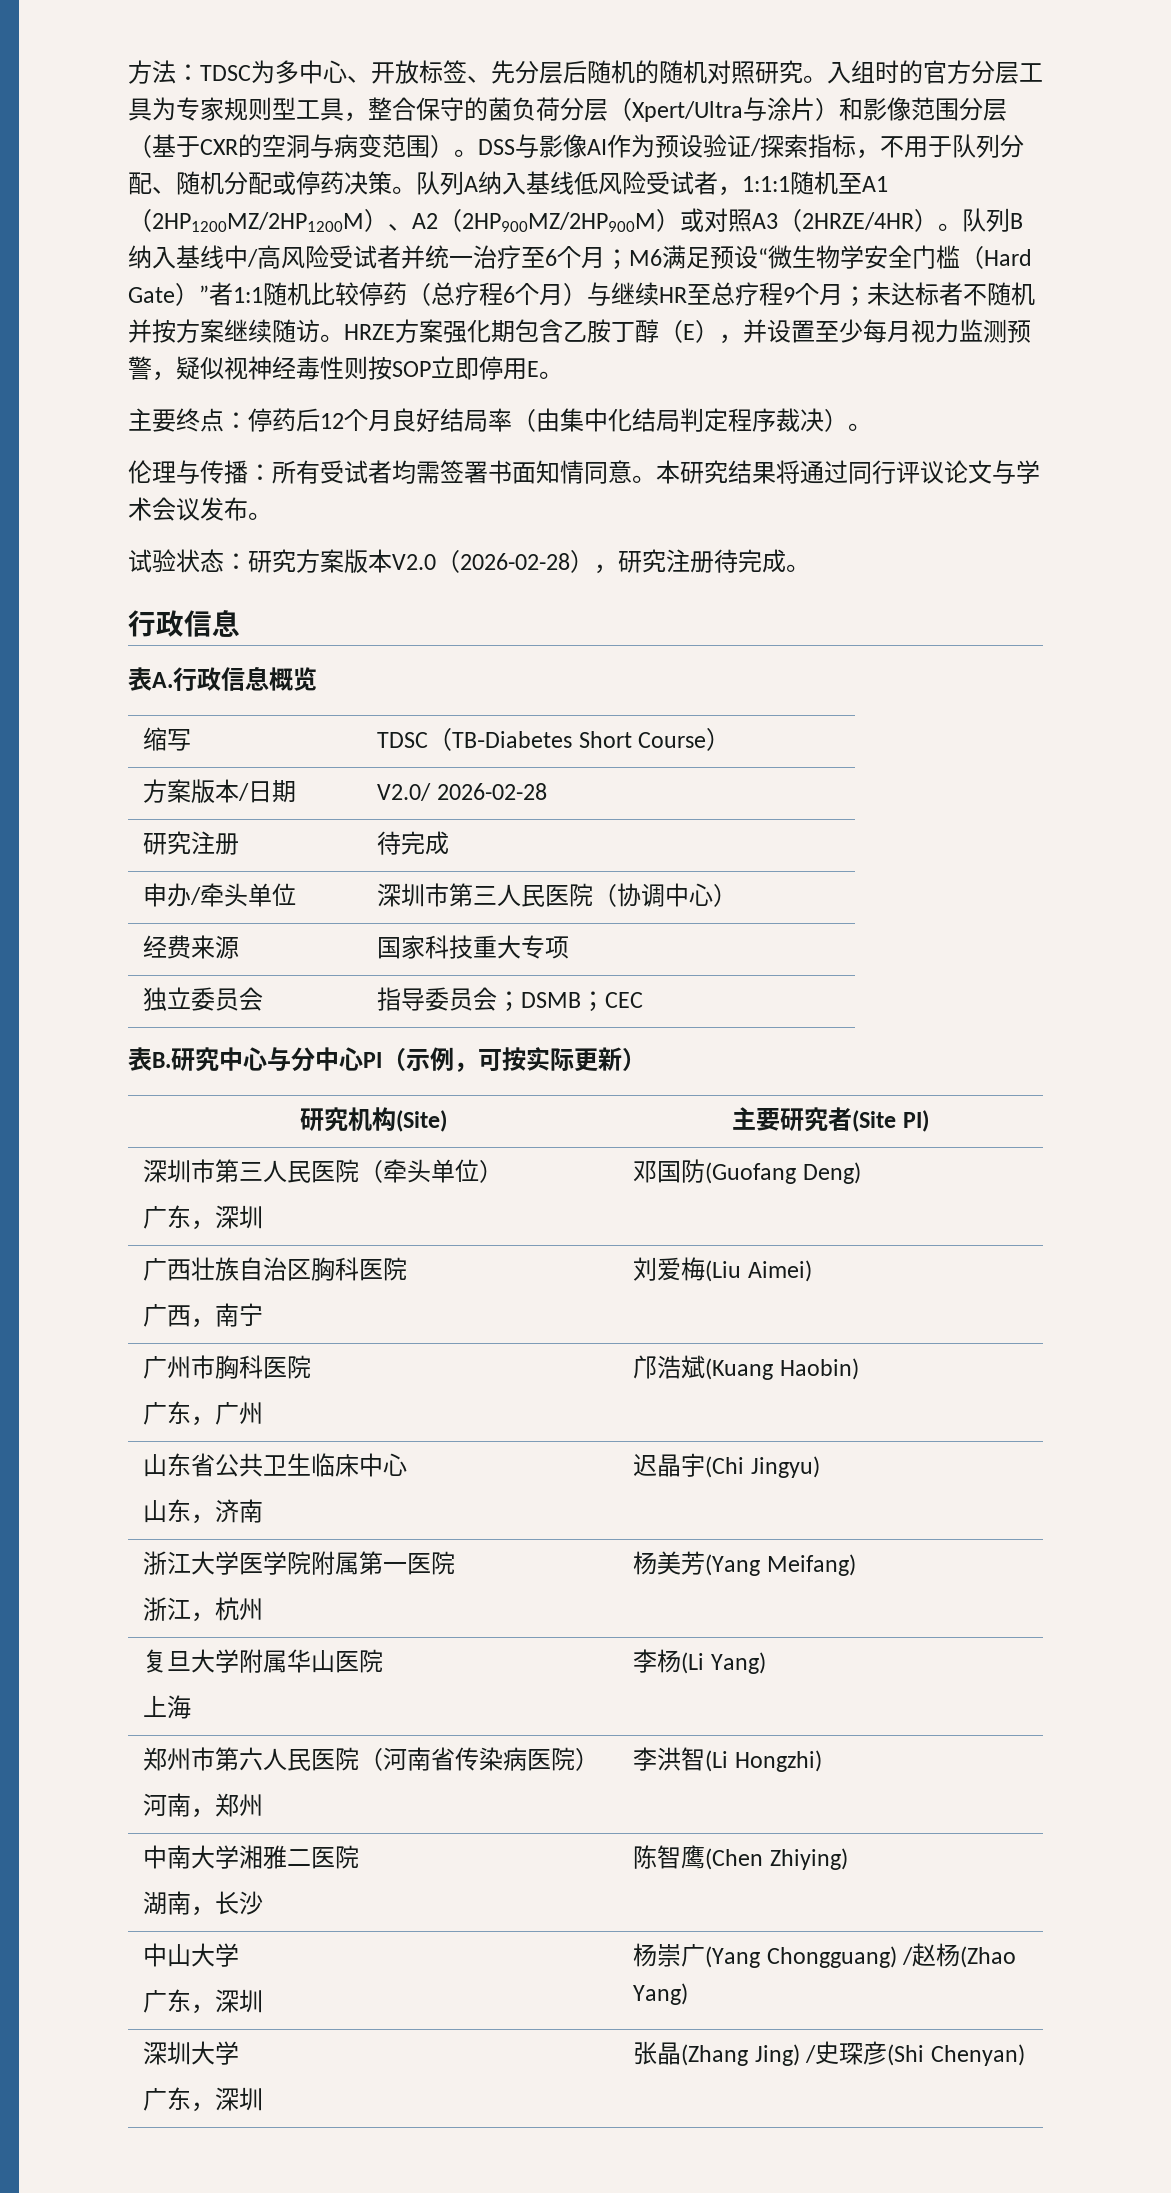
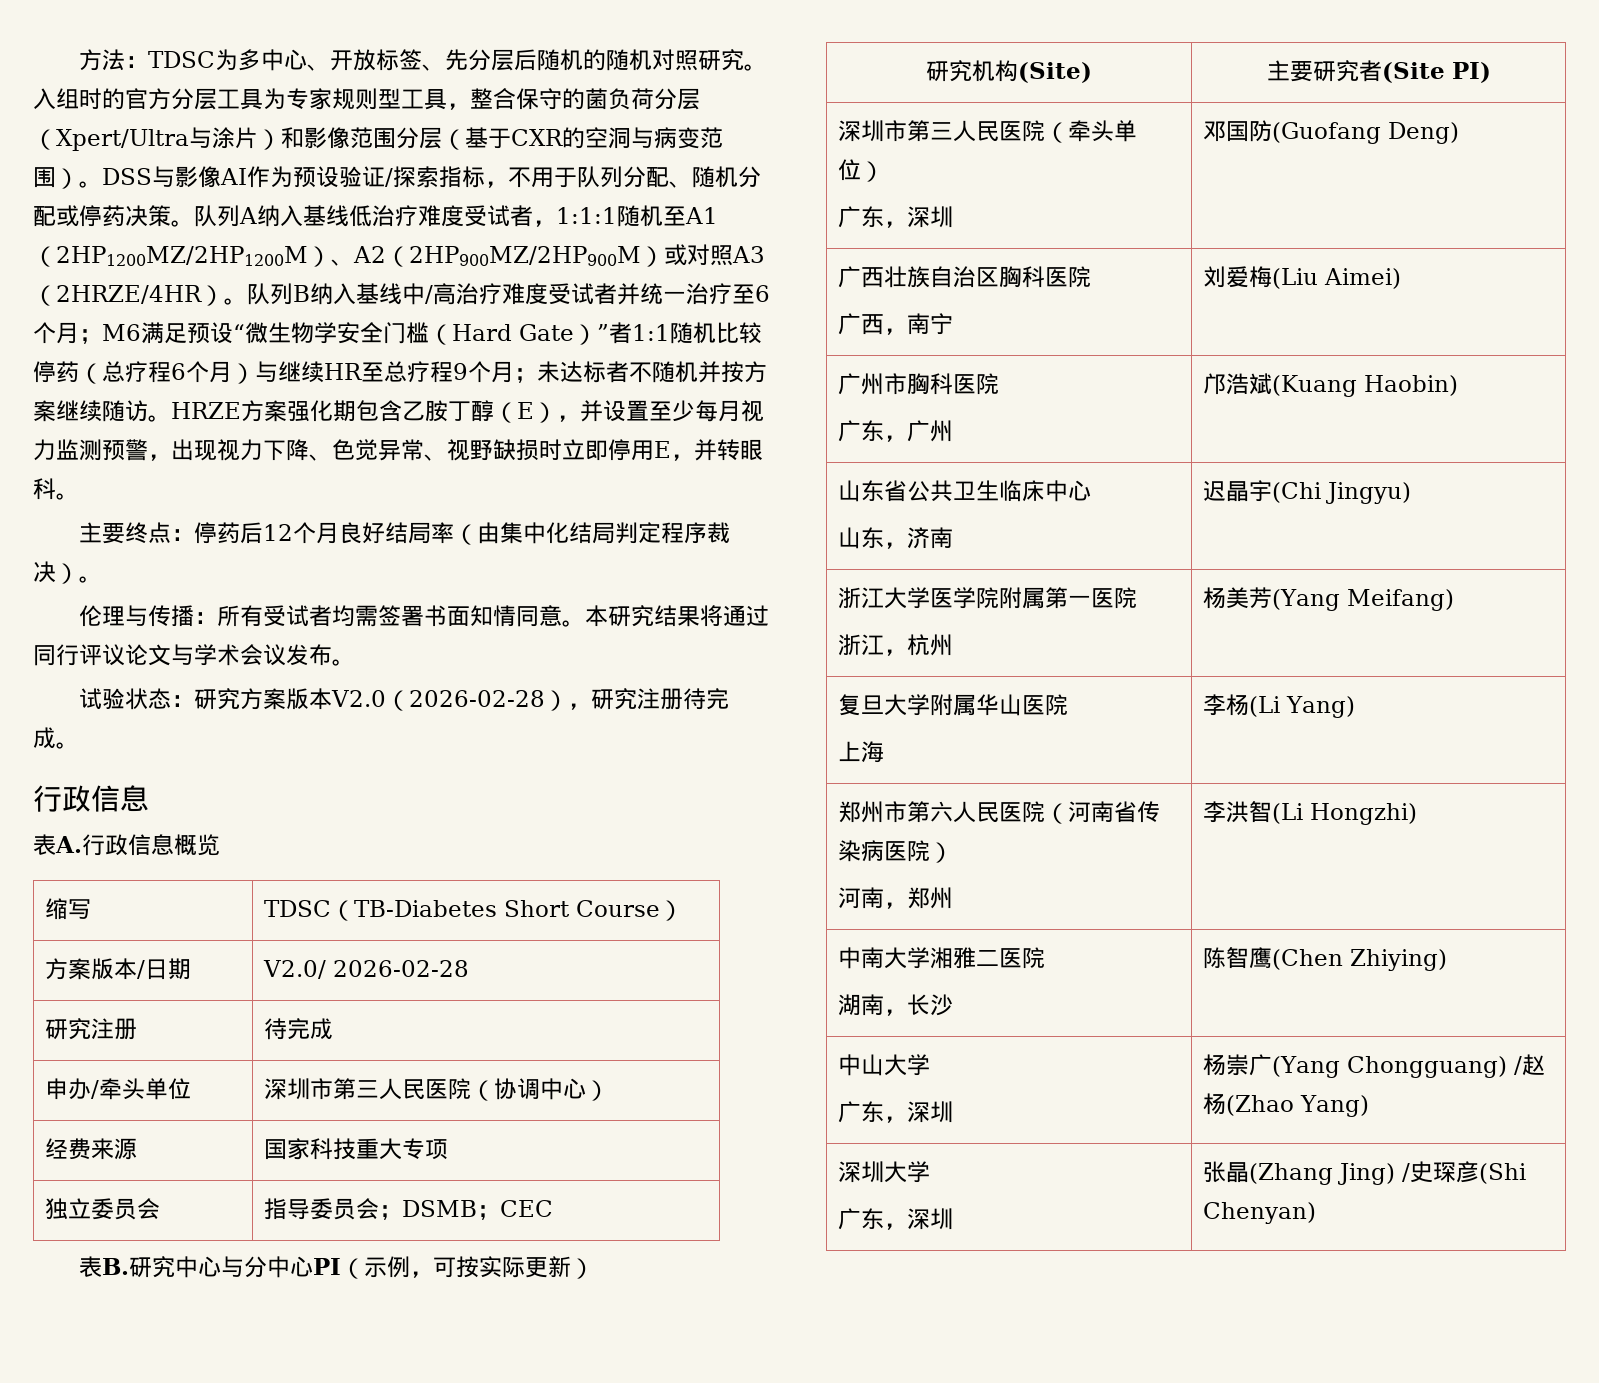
- 队列A纳入基线低风险受试者，1:1:1随机至A1（2HP1200MZ/2HP1200M）、A2（2HP900MZ/2HP900M）或对照A3（2HRZE/4HR）。
+ 队列A纳入基线低治疗难度受试者，1:1:1随机至A1（2HP1200MZ/2HP1200M）、A2（2HP900MZ/2HP900M）或对照A3（2HRZE/4HR）。
- 队列B纳入基线中/高风险受试者并统一治疗至6个月；M6满足预设“微生物学安全门槛（Hard Gate）”者1:1随机比较停药（总疗程6个月）与继续HR至总疗程9个月；未达标者不随机并按方案继续随访。
+ 队列B纳入基线中/高治疗难度受试者并统一治疗至6个月；M6满足预设“微生物学安全门槛（Hard Gate）”者1:1随机比较停药（总疗程6个月）与继续HR至总疗程9个月；未达标者不随机并按方案继续随访。
- HRZE方案强化期包含乙胺丁醇（E），并设置至少每月视力监测预警，疑似视神经毒性则按SOP立即停用E。
+ HRZE方案强化期包含乙胺丁醇（E），并设置至少每月视力监测预警，出现视力下降、色觉异常、视野缺损时立即停用E，并转眼科。

